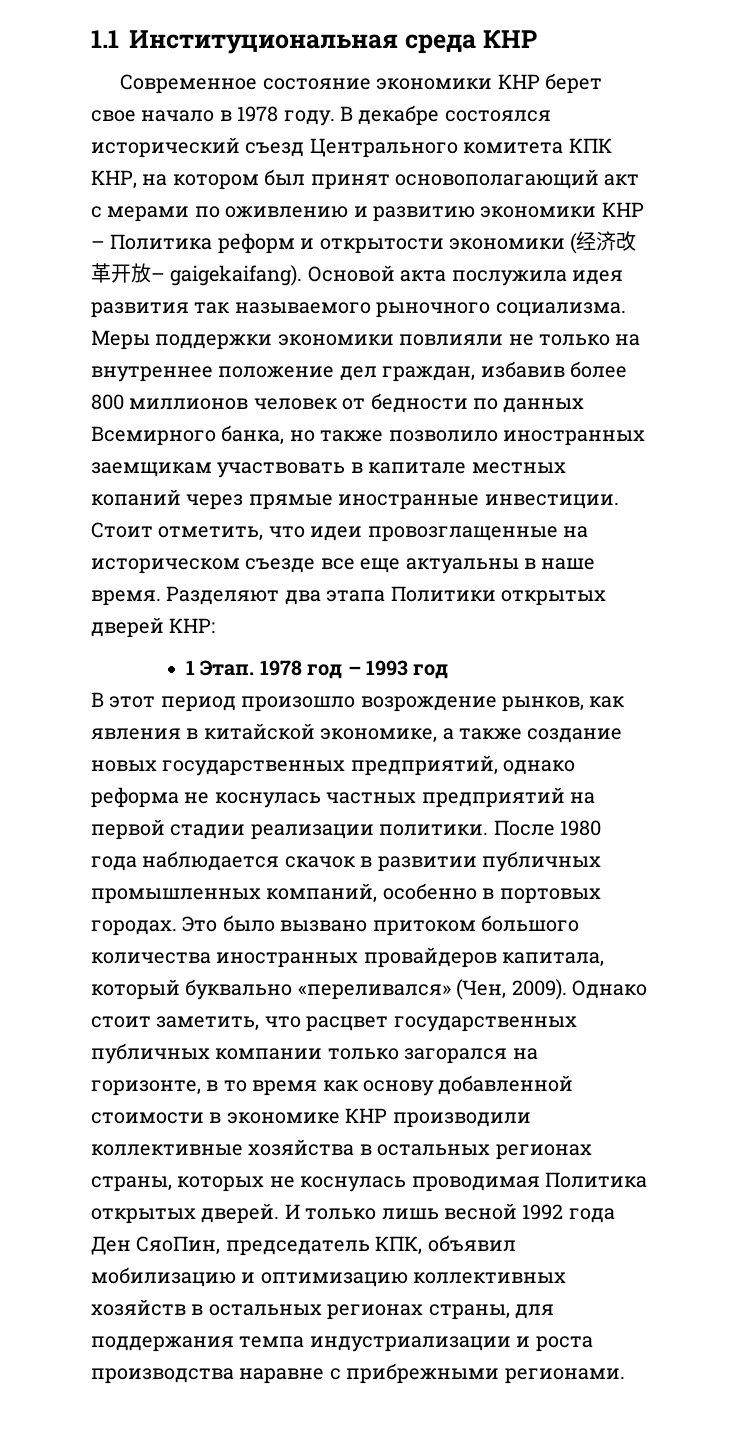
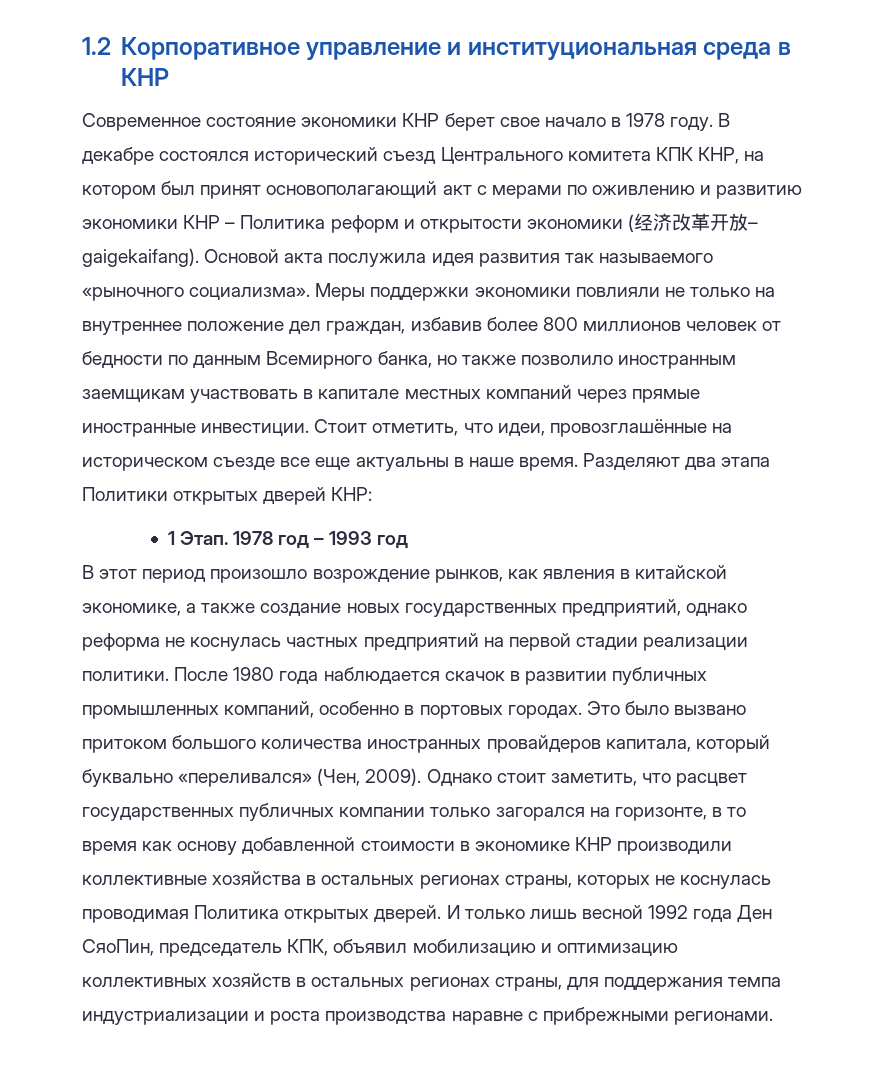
- 1.1 Институциональная среда КНР
+ 1.2 Корпоративное управление и институциональная среда в КНР
- Основой акта послужила идея развития так называемого рыночного социализма.
+ Основой акта послужила идея развития так называемого «рыночного социализма».
- Меры поддержки экономики повлияли не только на внутреннее положение дел граждан, избавив более 800 миллионов человек от бедности по данных Всемирного банка, но также позволило иностранных заемщикам участвовать в капитале местных копаний через прямые иностранные инвестиции.
+ Меры поддержки экономики повлияли не только на внутреннее положение дел граждан, избавив более 800 миллионов человек от бедности по данным Всемирного банка, но также позволило иностранным заемщикам участвовать в капитале местных компаний через прямые иностранные инвестиции.
- Стоит отметить, что идеи провозглащенные на историческом съезде все еще актуальны в наше время.
+ Стоит отметить, что идеи, провозглашённые на историческом съезде все еще актуальны в наше время.

